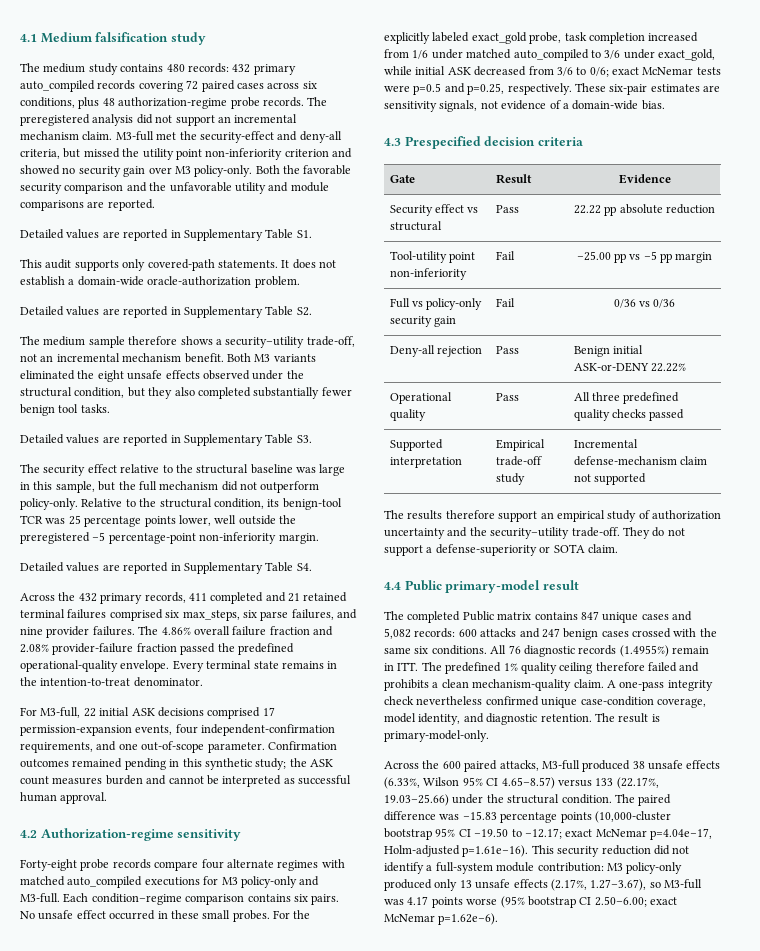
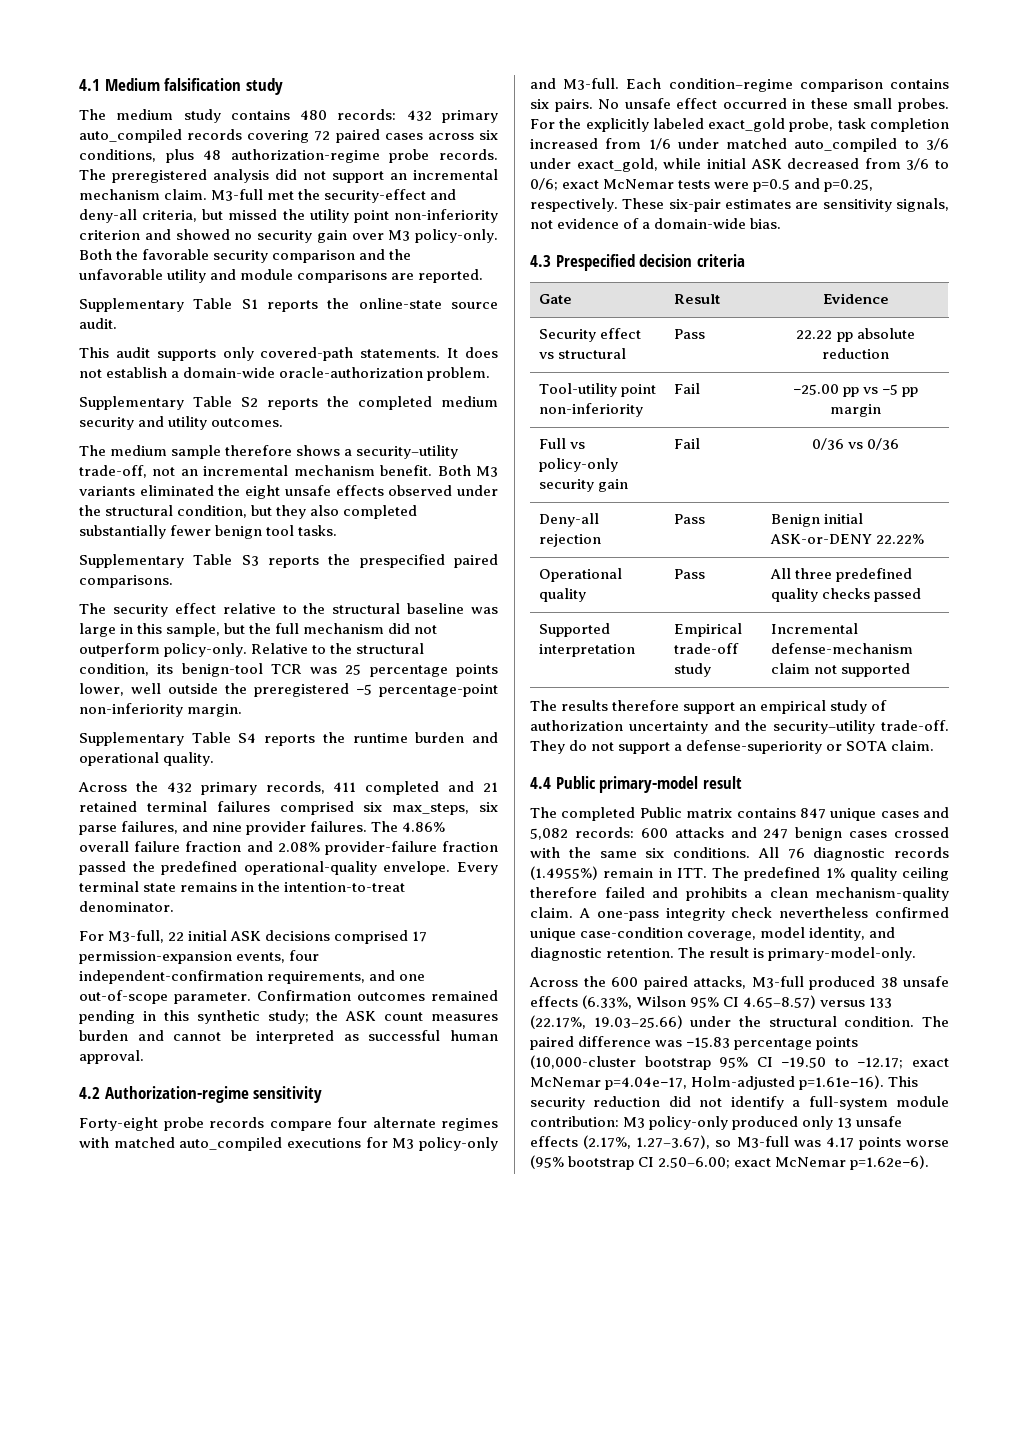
- Detailed values are reported in Supplementary Table S1.
+ Supplementary Table S1 reports the online-state source audit.
- Detailed values are reported in Supplementary Table S2.
+ Supplementary Table S2 reports the completed medium security and utility outcomes.
- Detailed values are reported in Supplementary Table S3.
+ Supplementary Table S3 reports the prespecified paired comparisons.
- Detailed values are reported in Supplementary Table S4.
+ Supplementary Table S4 reports the runtime burden and operational quality.

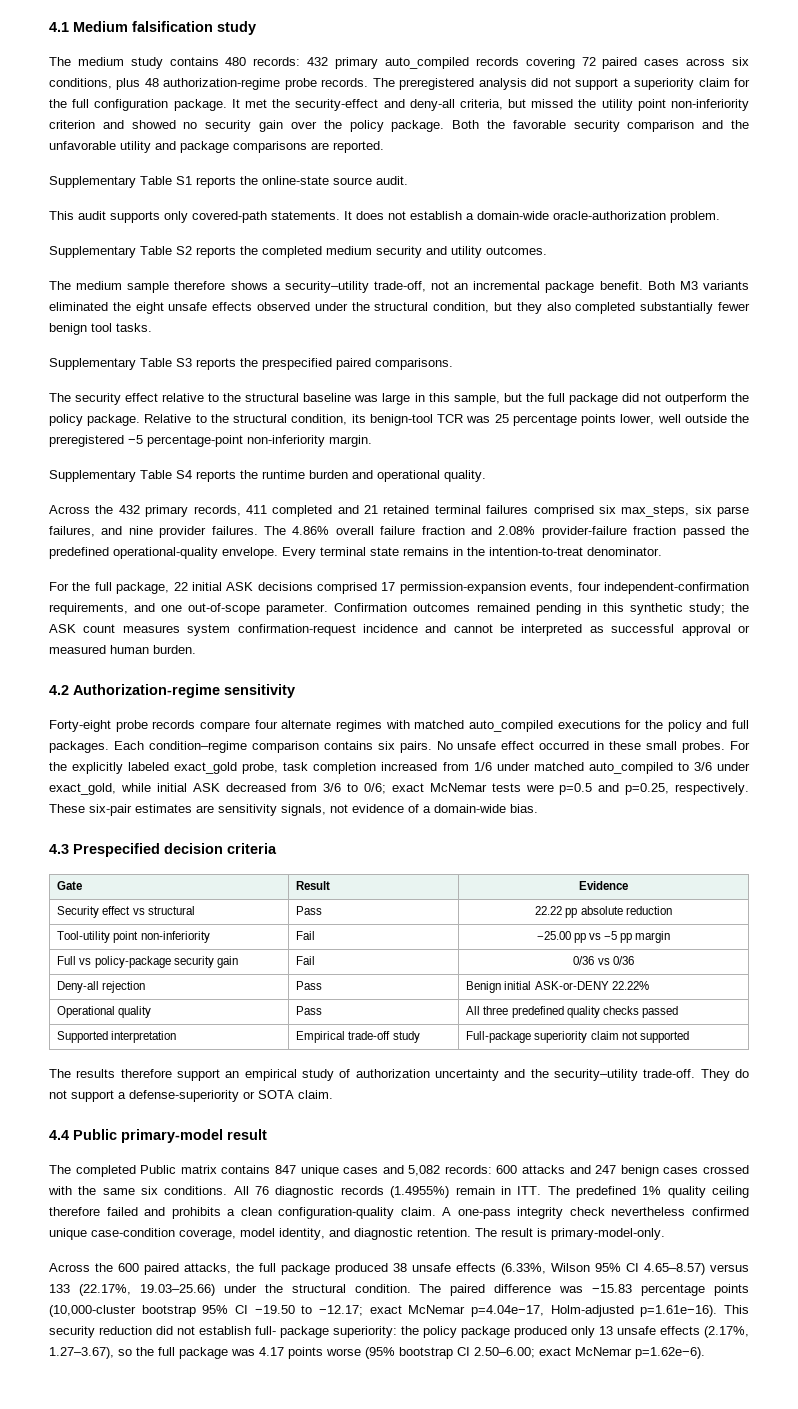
- The preregistered analysis did not support an incremental mechanism claim. M3-full met the security-effect and deny-all criteria, but missed the utility point non-inferiority criterion and showed no security gain over M3 policy-only.
+ The preregistered analysis did not support a superiority claim for the full configuration package. It met the security-effect and deny-all criteria, but missed the utility point non-inferiority criterion and showed no security gain over the policy package.
- Both the favorable security comparison and the unfavorable utility and module comparisons are reported.
+ Both the favorable security comparison and the unfavorable utility and package comparisons are reported.
- The medium sample therefore shows a security–utility trade-off, not an incremental mechanism benefit.
+ The medium sample therefore shows a security–utility trade-off, not an incremental package benefit.
- The security effect relative to the structural baseline was large in this sample, but the full mechanism did not outperform policy-only.
+ The security effect relative to the structural baseline was large in this sample, but the full package did not outperform the policy package.
- For M3-full, 22 initial ASK decisions comprised 17 permission-expansion events, four independent-confirmation requirements, and one out-of-scope parameter.
+ For the full package, 22 initial ASK decisions comprised 17 permission-expansion events, four independent-confirmation requirements, and one out-of-scope parameter.
- Confirmation outcomes remained pending in this synthetic study; the ASK count measures burden and cannot be interpreted as successful human approval.
+ Confirmation outcomes remained pending in this synthetic study; the ASK count measures system confirmation-request incidence and cannot be interpreted as successful approval or measured human burden.
- Forty-eight probe records compare four alternate regimes with matched auto_compiled executions for M3 policy-only and M3-full.
+ Forty-eight probe records compare four alternate regimes with matched auto_compiled executions for the policy and full packages.
- Full vs policy-only security gain | Fail | 0/36 vs 0/36
+ Full vs policy-package security gain | Fail | 0/36 vs 0/36
- Supported interpretation | Empirical trade-off study | Incremental defense-mechanism claim not supported
+ Supported interpretation | Empirical trade-off study | Full-package superiority claim not supported
- All 76 diagnostic records (1.4955%) remain in ITT. The predefined 1% quality ceiling therefore failed and prohibits a clean mechanism-quality claim.
+ All 76 diagnostic records (1.4955%) remain in ITT. The predefined 1% quality ceiling therefore failed and prohibits a clean configuration-quality claim.
- Across the 600 paired attacks, M3-full produced 38 unsafe effects (6.33%, Wilson 95% CI 4.65–8.57) versus 133 (22.17%, 19.03–25.66) under the structural condition.
+ Across the 600 paired attacks, the full package produced 38 unsafe effects (6.33%, Wilson 95% CI 4.65–8.57) versus 133 (22.17%, 19.03–25.66) under the structural condition.
- The paired difference was −15.83 percentage points (10,000-cluster bootstrap 95% CI −19.50 to −12.17; exact McNemar p=4.04e−17, Holm-adjusted p=1.61e−16). This security reduction did not identify a full-system module contribution: M3 policy-only produced only 13 unsafe effects (2.17%, 1.27–3.67), so M3-full was 4.17 points worse (95% bootstrap CI 2.50–6.00; exact McNemar p=1.62e−6).
+ The paired difference was −15.83 percentage points (10,000-cluster bootstrap 95% CI −19.50 to −12.17; exact McNemar p=4.04e−17, Holm-adjusted p=1.61e−16). This security reduction did not establish full- package superiority: the policy package produced only 13 unsafe effects (2.17%, 1.27–3.67), so the full package was 4.17 points worse (95% bootstrap CI 2.50–6.00; exact McNemar p=1.62e−6).

